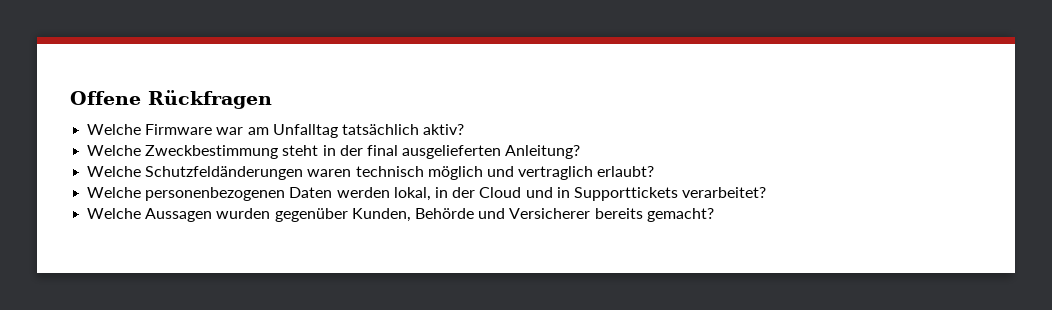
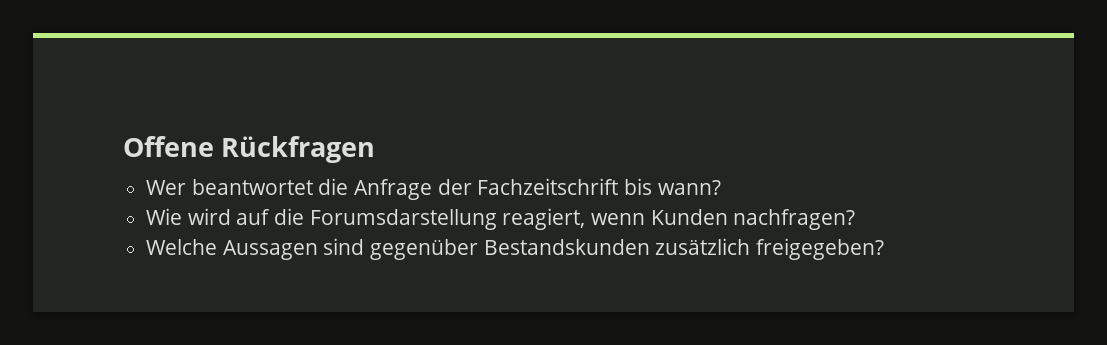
- Welche Firmware war am Unfalltag tatsächlich aktiv?
- Welche Zweckbestimmung steht in der final ausgelieferten Anleitung?
- Welche Schutzfeldänderungen waren technisch möglich und vertraglich erlaubt?
- Welche personenbezogenen Daten werden lokal, in der Cloud und in Supporttickets verarbeitet?
- Welche Aussagen wurden gegenüber Kunden, Behörde und Versicherer bereits gemacht?
+ Wer beantwortet die Anfrage der Fachzeitschrift bis wann?
+ Wie wird auf die Forumsdarstellung reagiert, wenn Kunden nachfragen?
+ Welche Aussagen sind gegenüber Bestandskunden zusätzlich freigegeben?

